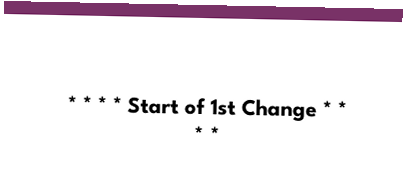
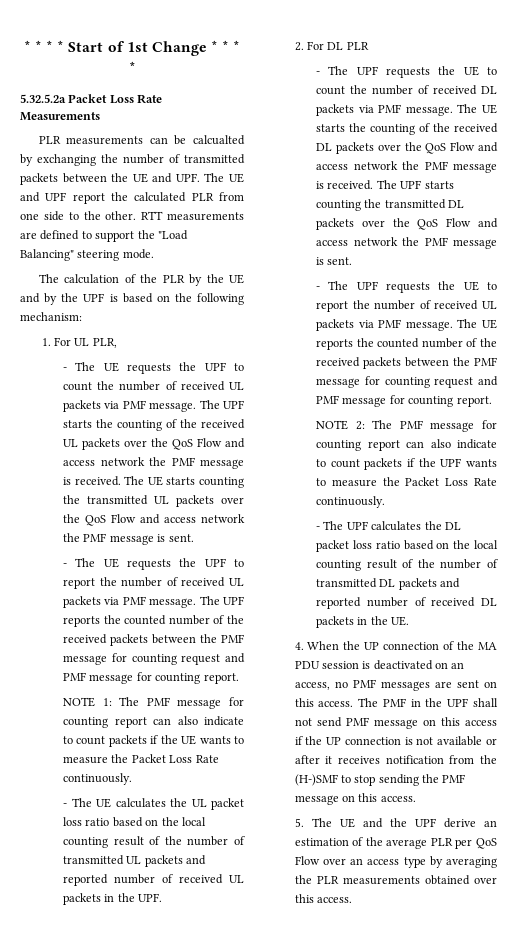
+ 5.32.5.2a Packet Loss Rate Measurements
+ PLR measurements can be calcualted by exchanging the number of transmitted packets between the UE and UPF. The UE and UPF report the calculated PLR from one side to the other. RTT measurements are defined to support the "Load Balancing" steering mode.
+ The calculation of the PLR by the UE and by the UPF is based on the following mechanism:
+ 1. For UL PLR,
+ - The UE requests the UPF to count the number of received UL packets via PMF message. The UPF starts the counting of the received UL packets over the QoS Flow and access network the PMF message is received. The UE starts counting the transmitted UL packets over the QoS Flow and access network the PMF message is sent.
+ - The UE requests the UPF to report the number of received UL packets via PMF message. The UPF reports the counted number of the received packets between the PMF message for counting request and PMF message for counting report.
+ NOTE 1: The PMF message for counting report can also indicate to count packets if the UE wants to measure the Packet Loss Rate continuously.
+ - The UE calculates the UL packet loss ratio based on the local counting result of the number of transmitted UL packets and reported number of received UL packets in the UPF.
+ 2. For DL PLR
+ - The UPF requests the UE to count the number of received DL packets via PMF message. The UE starts the counting of the received DL packets over the QoS Flow and access network the PMF message is received. The UPF starts counting the transmitted DL packets over the QoS Flow and access network the PMF message is sent.
+ - The UPF requests the UE to report the number of received UL packets via PMF message. The UE reports the counted number of the received packets between the PMF message for counting request and PMF message for counting report.
+ NOTE 2: The PMF message for counting report can also indicate to count packets if the UPF wants to measure the Packet Loss Rate continuously.
+ - The UPF calculates the DL packet loss ratio based on the local counting result of the number of transmitted DL packets and reported number of received DL packets in the UE.
+ 4. When the UP connection of the MA PDU session is deactivated on an access, no PMF messages are sent on this access. The PMF in the UPF shall not send PMF message on this access if the UP connection is not available or after it receives notification from the (H-)SMF to stop sending the PMF message on this access.
+ 5. The UE and the UPF derive an estimation of the average PLR per QoS Flow over an access type by averaging the PLR measurements obtained over this access.

